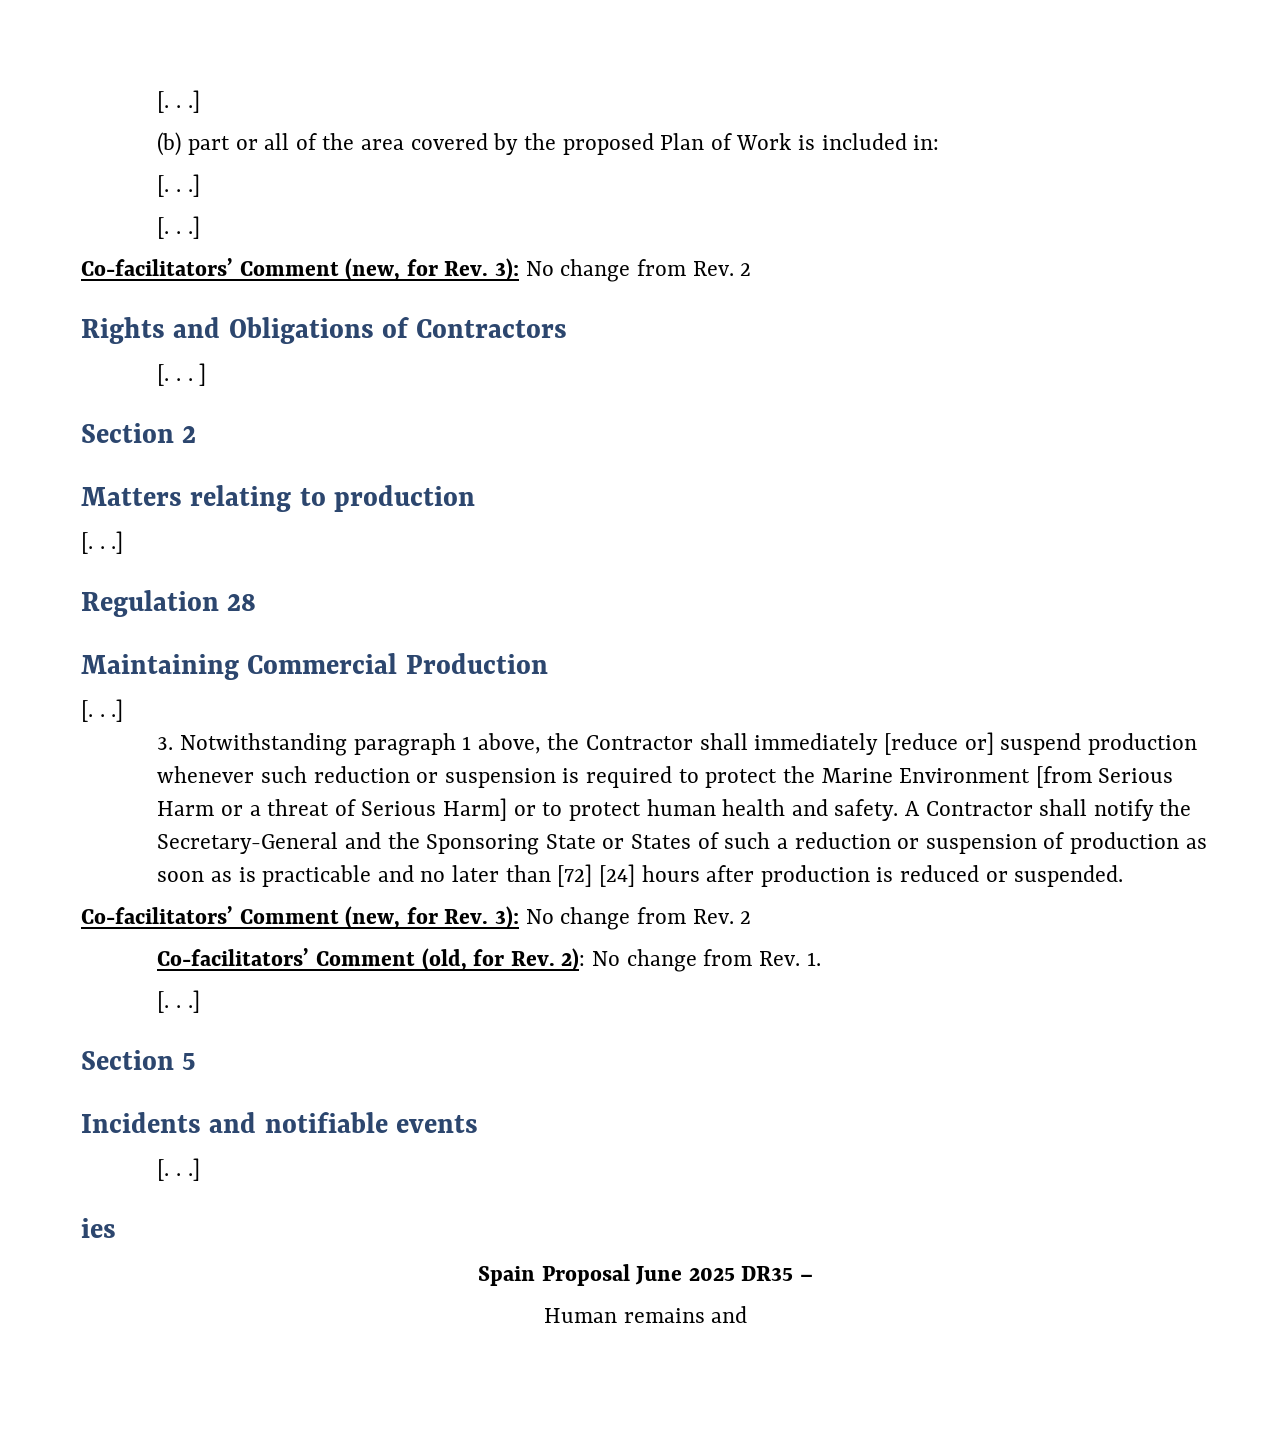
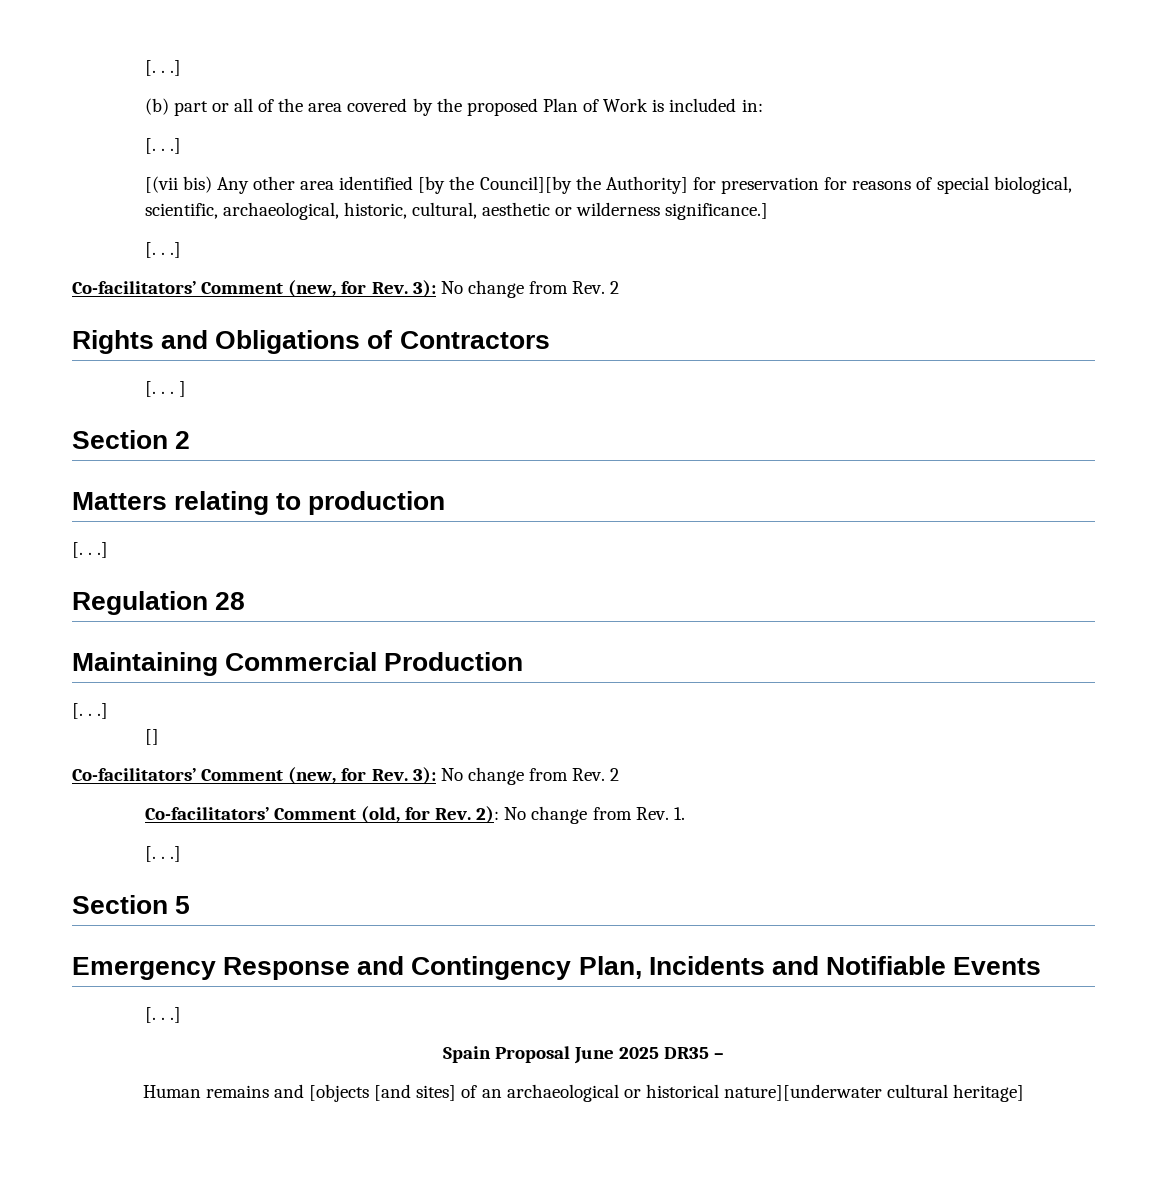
+ [(vii bis) Any other area identified [by the Council][by the Authority] for preservation for reasons of special biological, scientific, archaeological, historic, cultural, aesthetic or wilderness significance.]
- 3. Notwithstanding paragraph 1 above, the Contractor shall immediately [reduce or] suspend production whenever such reduction or suspension is required to protect the Marine Environment [from Serious Harm or a threat of Serious Harm] or to protect human health and safety. A Contractor shall notify the Secretary-General and the Sponsoring State or States of such a reduction or suspension of production as soon as is practicable and no later than [72] [24] hours after production is reduced or suspended.
+ []
- Incidents and notifiable events
+ Emergency Response and Contingency Plan, Incidents and Notifiable Events
  [. . .]
- ies
- Human remains and
+ Human remains and [objects [and sites] of an archaeological or historical nature][underwater cultural heritage]

